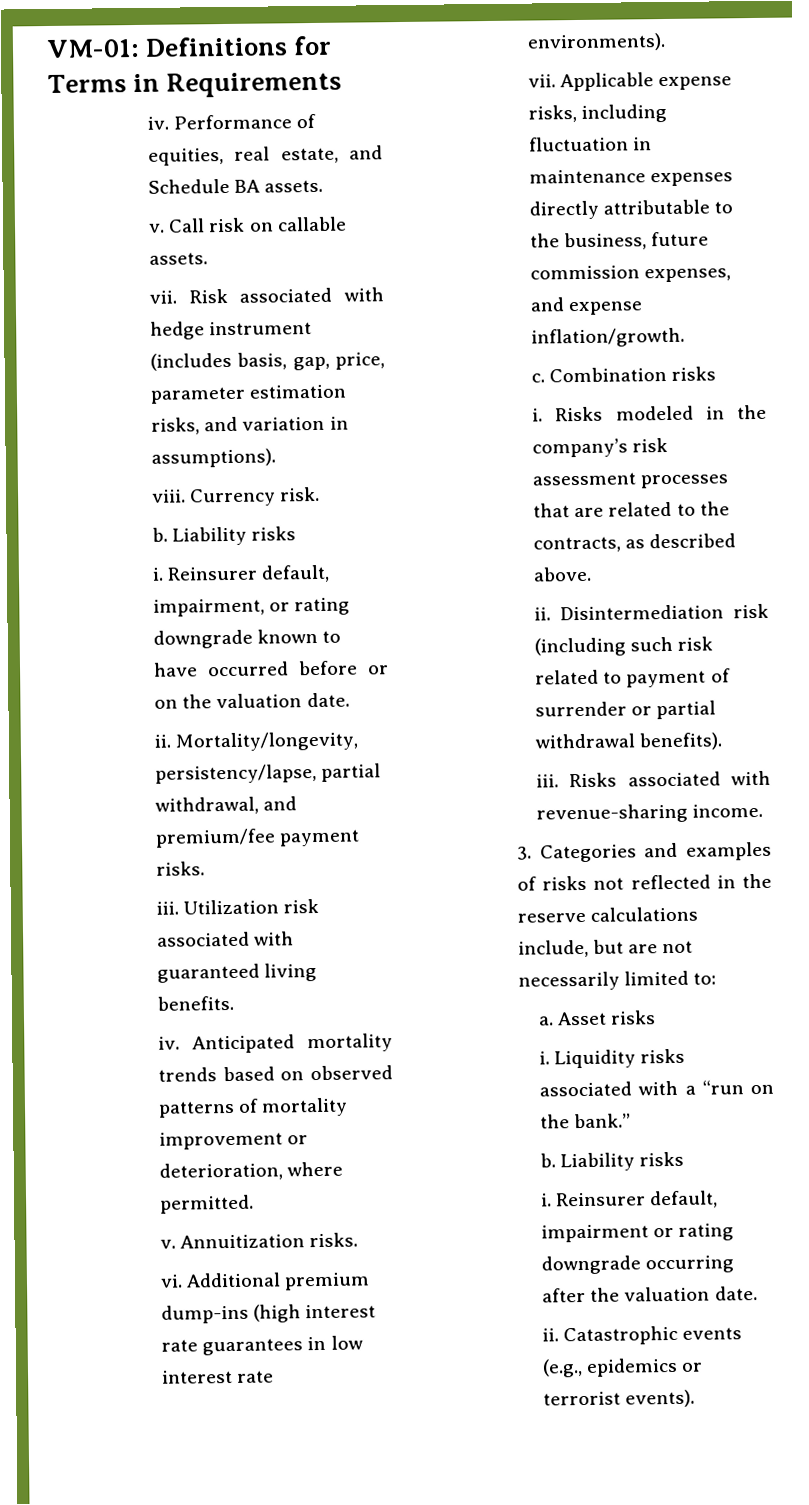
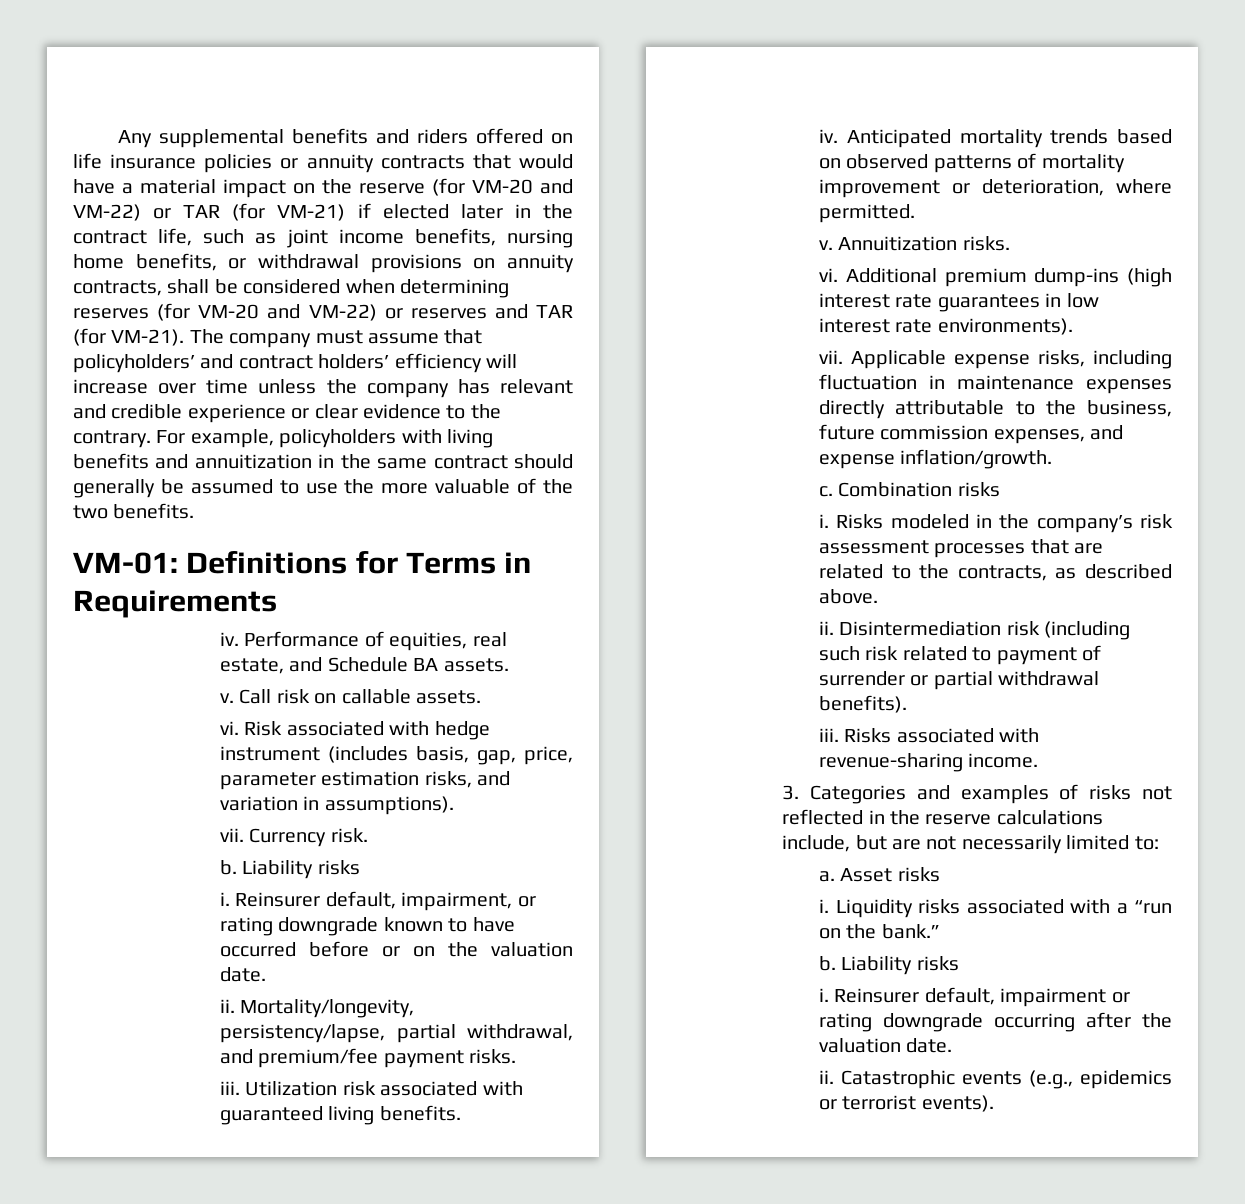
+ Any supplemental benefits and riders offered on life insurance policies or annuity contracts that would have a material impact on the reserve (for VM-20 and VM-22) or TAR (for VM-21) if elected later in the contract life, such as joint income benefits, nursing home benefits, or withdrawal provisions on annuity contracts, shall be considered when determining reserves (for VM-20 and VM-22) or reserves and TAR (for VM-21). The company must assume that policyholders’ and contract holders’ efficiency will increase over time unless the company has relevant and credible experience or clear evidence to the contrary. For example, policyholders with living benefits and annuitization in the same contract should generally be assumed to use the more valuable of the two benefits.
  Call risk on callable assets.
- vii.
+ vi.
  Risk associated with hedge instrument (includes basis, gap, price, parameter estimation risks, and variation in assumptions).
- viii.
+ vii.

